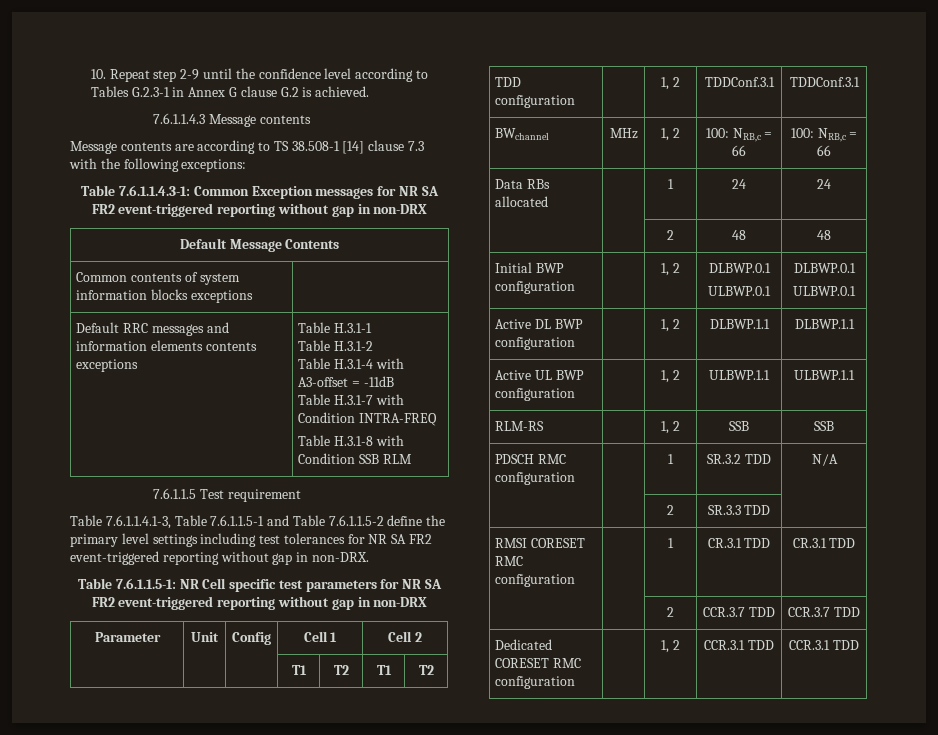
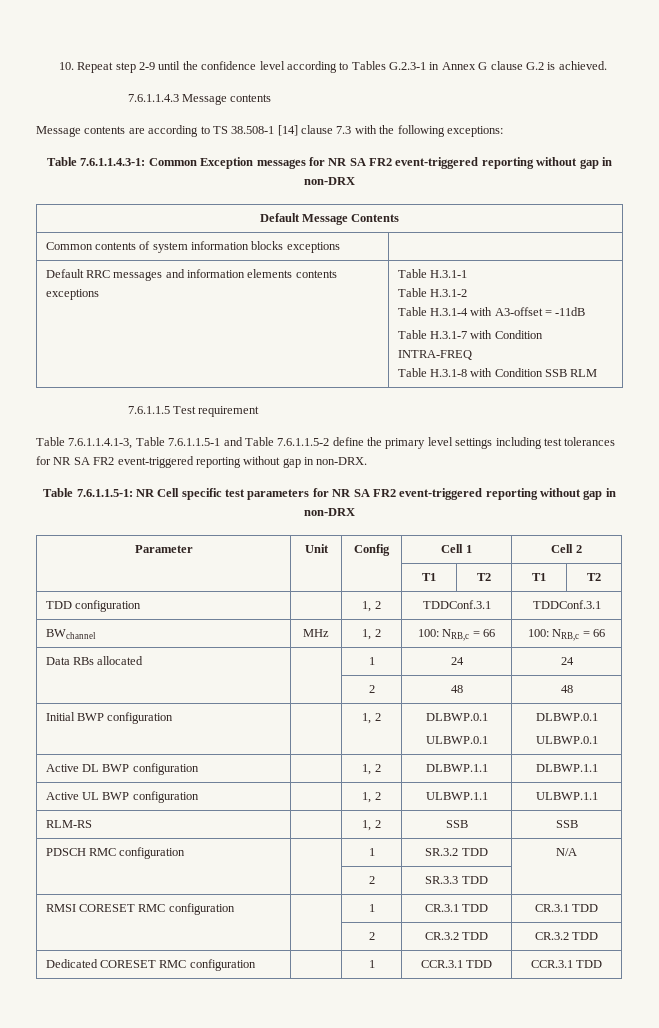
- | | 2 | CCR.3.7 TDD | CCR.3.7 TDD
+ | | 2 | CR.3.2 TDD | CR.3.2 TDD
- Dedicated CORESET RMC configuration | | 1, 2 | CCR.3.1 TDD | CCR.3.1 TDD
+ Dedicated CORESET RMC configuration | | 1 | CCR.3.1 TDD | CCR.3.1 TDD

